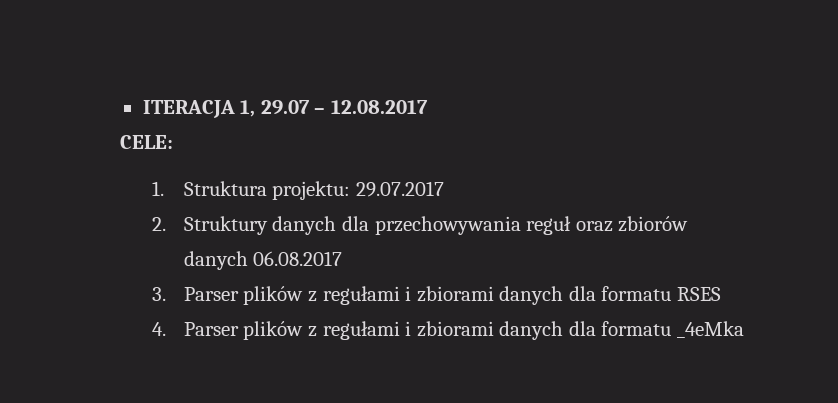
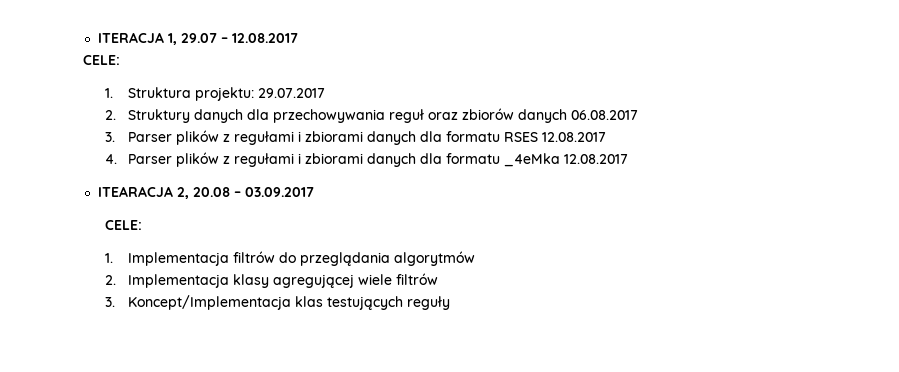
- 3. Parser plików z regułami i zbiorami danych dla formatu RSES
+ 3. Parser plików z regułami i zbiorami danych dla formatu RSES 12.08.2017
- 4. Parser plików z regułami i zbiorami danych dla formatu _4eMka
+ 4. Parser plików z regułami i zbiorami danych dla formatu _4eMka 12.08.2017
+ ITEARACJA 2, 20.08 – 03.09.2017
+ CELE:
+ 1. Implementacja filtrów do przeglądania algorytmów
+ 2. Implementacja klasy agregującej wiele filtrów
+ 3. Koncept/Implementacja klas testujących reguły

